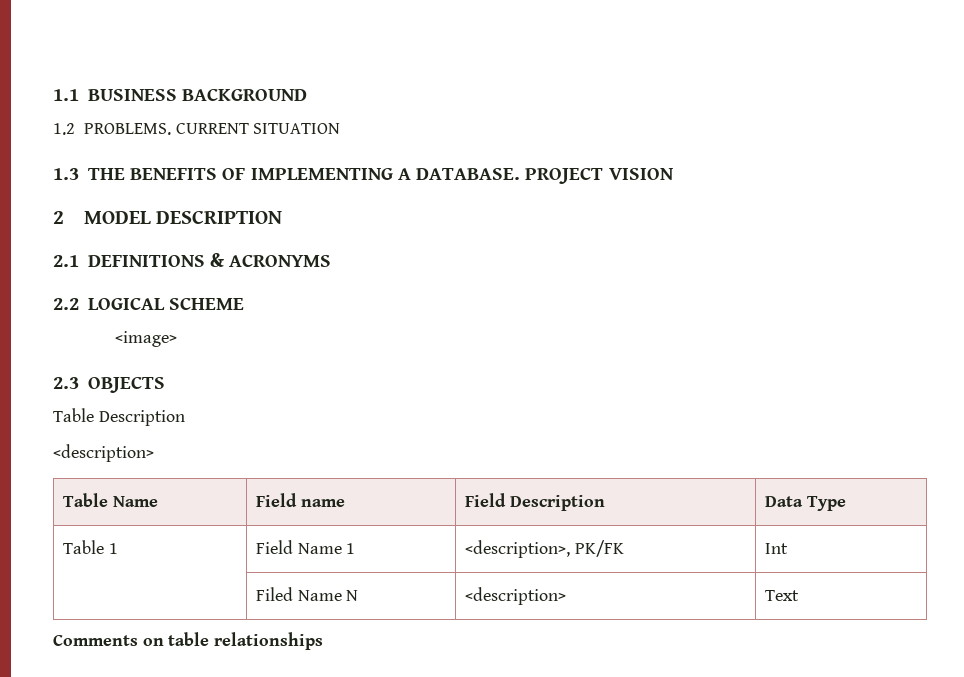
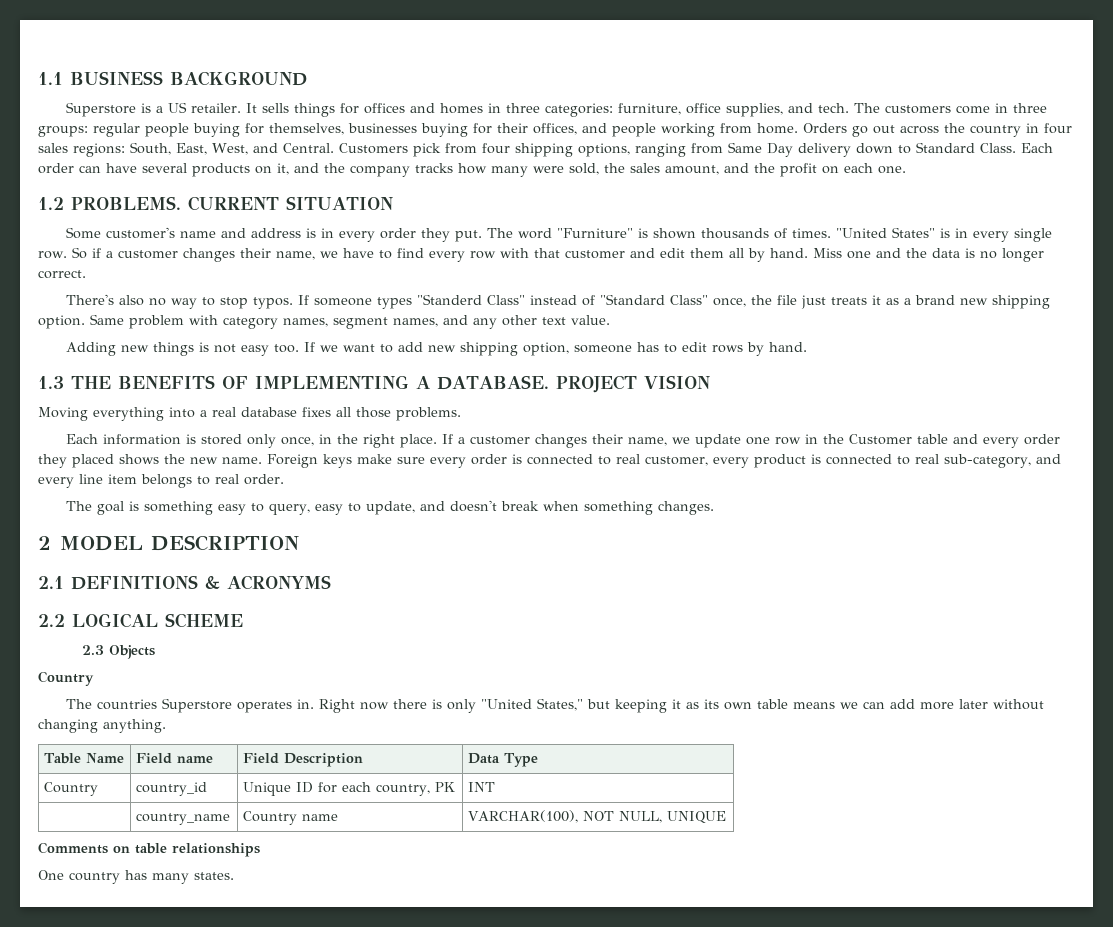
+ Superstore is a US retailer. It sells things for offices and homes in three categories: furniture, office supplies, and tech. The customers come in three groups: regular people buying for themselves, businesses buying for their offices, and people working from home. Orders go out across the country in four sales regions: South, East, West, and Central. Customers pick from four shipping options, ranging from Same Day delivery down to Standard Class. Each order can have several products on it, and the company tracks how many were sold, the sales amount, and the profit on each one.
  1.2 PROBLEMS. CURRENT SITUATION
+ Some customer's name and address is in every order they put. The word "Furniture" is shown thousands of times. "United States" is in every single row. So if a customer changes their name, we have to find every row with that customer and edit them all by hand. Miss one and the data is no longer correct.
+ There's also no way to stop typos. If someone types "Standerd Class" instead of "Standard Class" once, the file just treats it as a brand new shipping option. Same problem with category names, segment names, and any other text value.
+ Adding new things is not easy too. If we want to add new shipping option, someone has to edit rows by hand.
+ Moving everything into a real database fixes all those problems.
+ Each information is stored only once, in the right place. If a customer changes their name, we update one row in the Customer table and every order they placed shows the new name. Foreign keys make sure every order is connected to real customer, every product is connected to real sub-category, and every line item belongs to real order.
+ The goal is something easy to query, easy to update, and doesn't break when something changes.
- <image>
- 2.3 OBJECTS
- Table Description
- <description>
+ 2.3 Objects
+ Country
+ The countries Superstore operates in. Right now there is only "United States," but keeping it as its own table means we can add more later without changing anything.
- Table 1 | Field Name 1 | <description>, PK/FK | Int
- | Filed Name N | <description> | Text
+ Country | country_id | Unique ID for each country, PK | INT
+ | country_name | Country name | VARCHAR(100), NOT NULL, UNIQUE
+ One country has many states.

